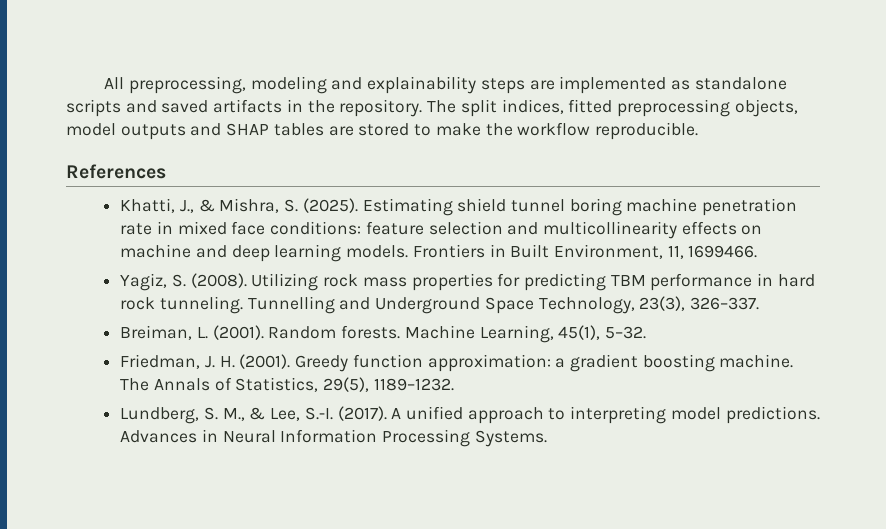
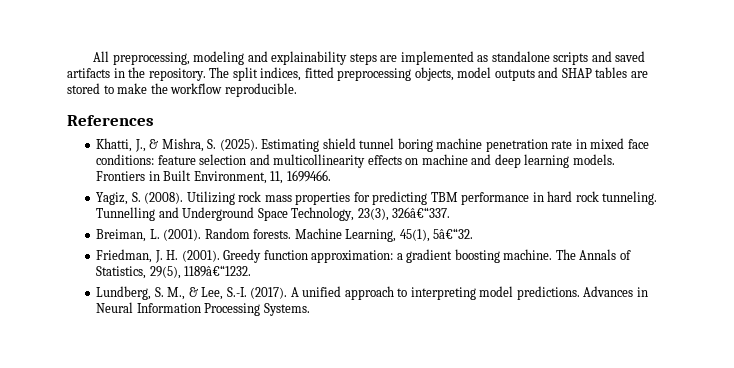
- Tunnelling and Underground Space Technology, 23(3), 326–337.
+ Tunnelling and Underground Space Technology, 23(3), 326â€“337.
- Machine Learning, 45(1), 5–32.
+ Machine Learning, 45(1), 5â€“32.
- The Annals of Statistics, 29(5), 1189–1232.
+ The Annals of Statistics, 29(5), 1189â€“1232.

